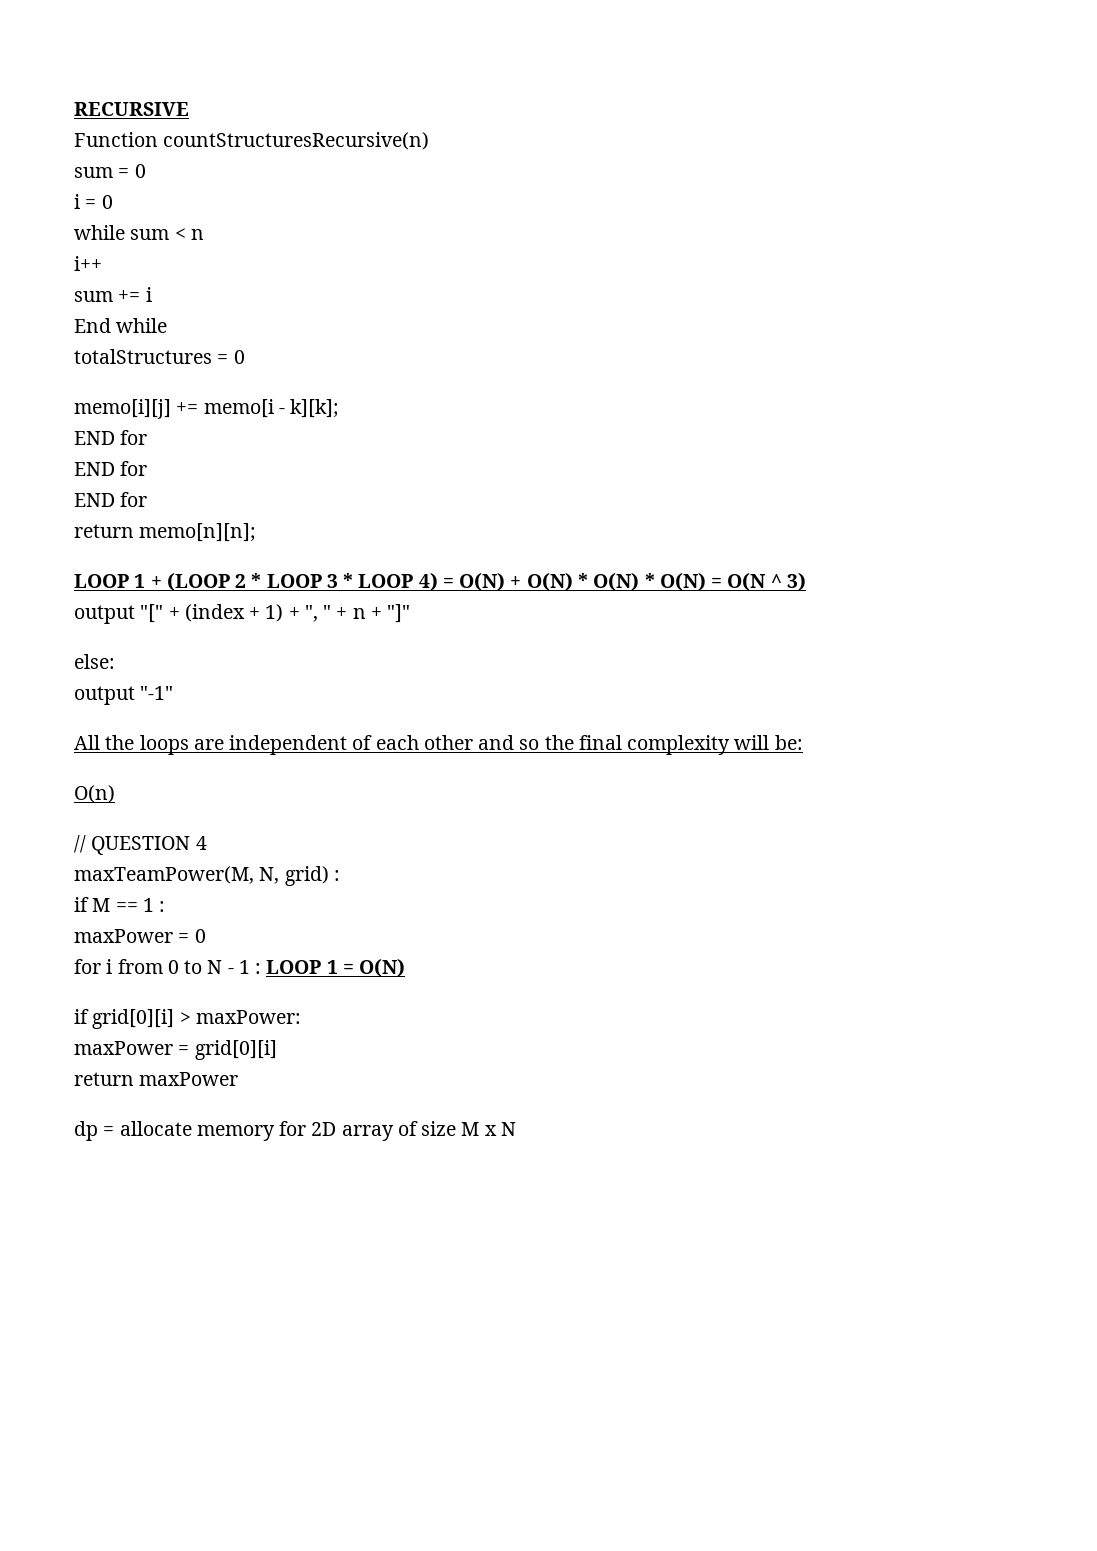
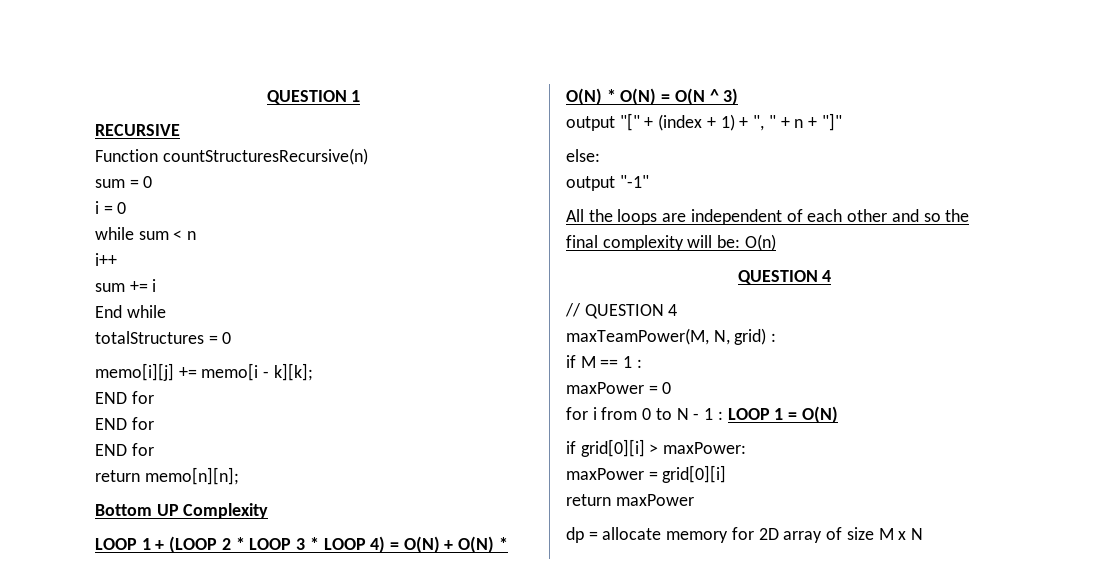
+ QUESTION 1
+ Bottom UP Complexity
- All the loops are independent of each other and so the final complexity will be:
- O(n)
+ All the loops are independent of each other and so the final complexity will be: O(n)
+ QUESTION 4

